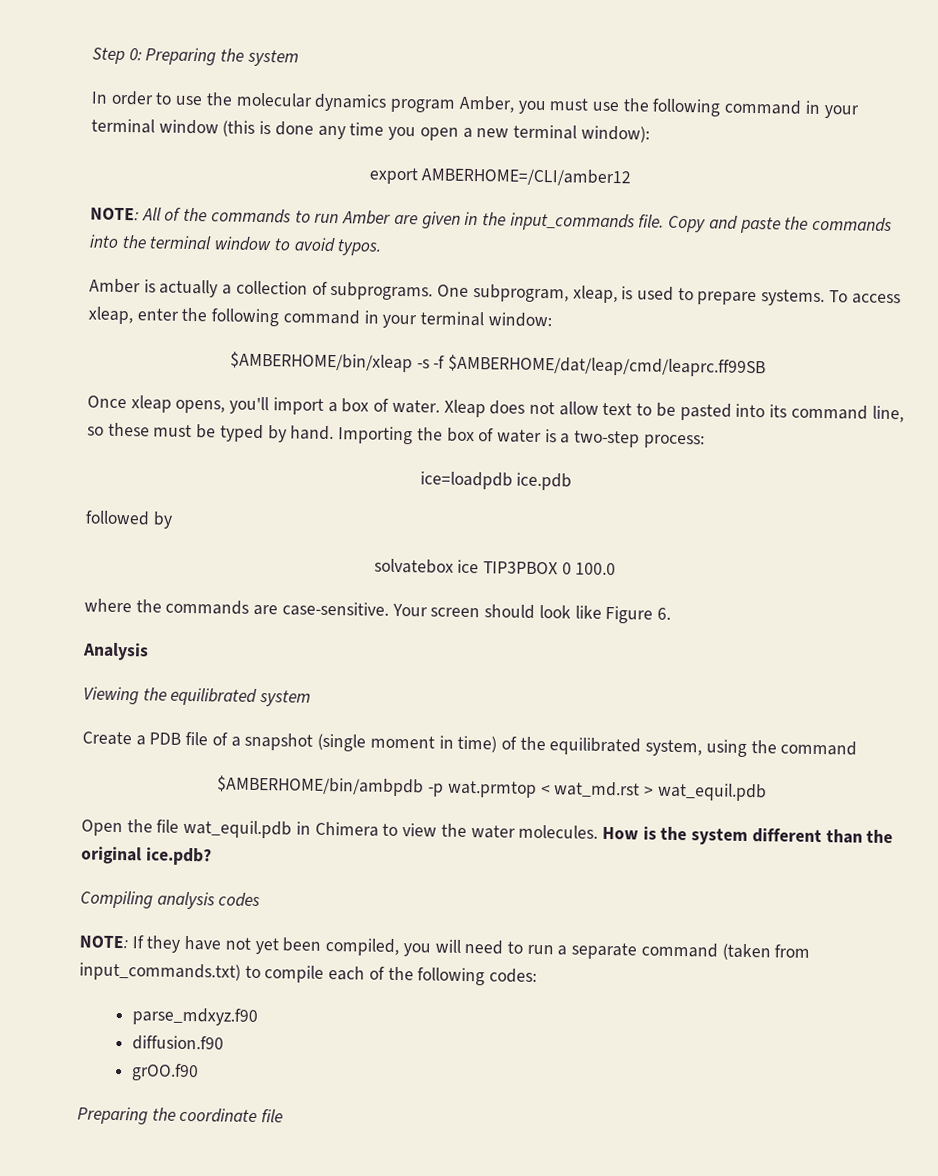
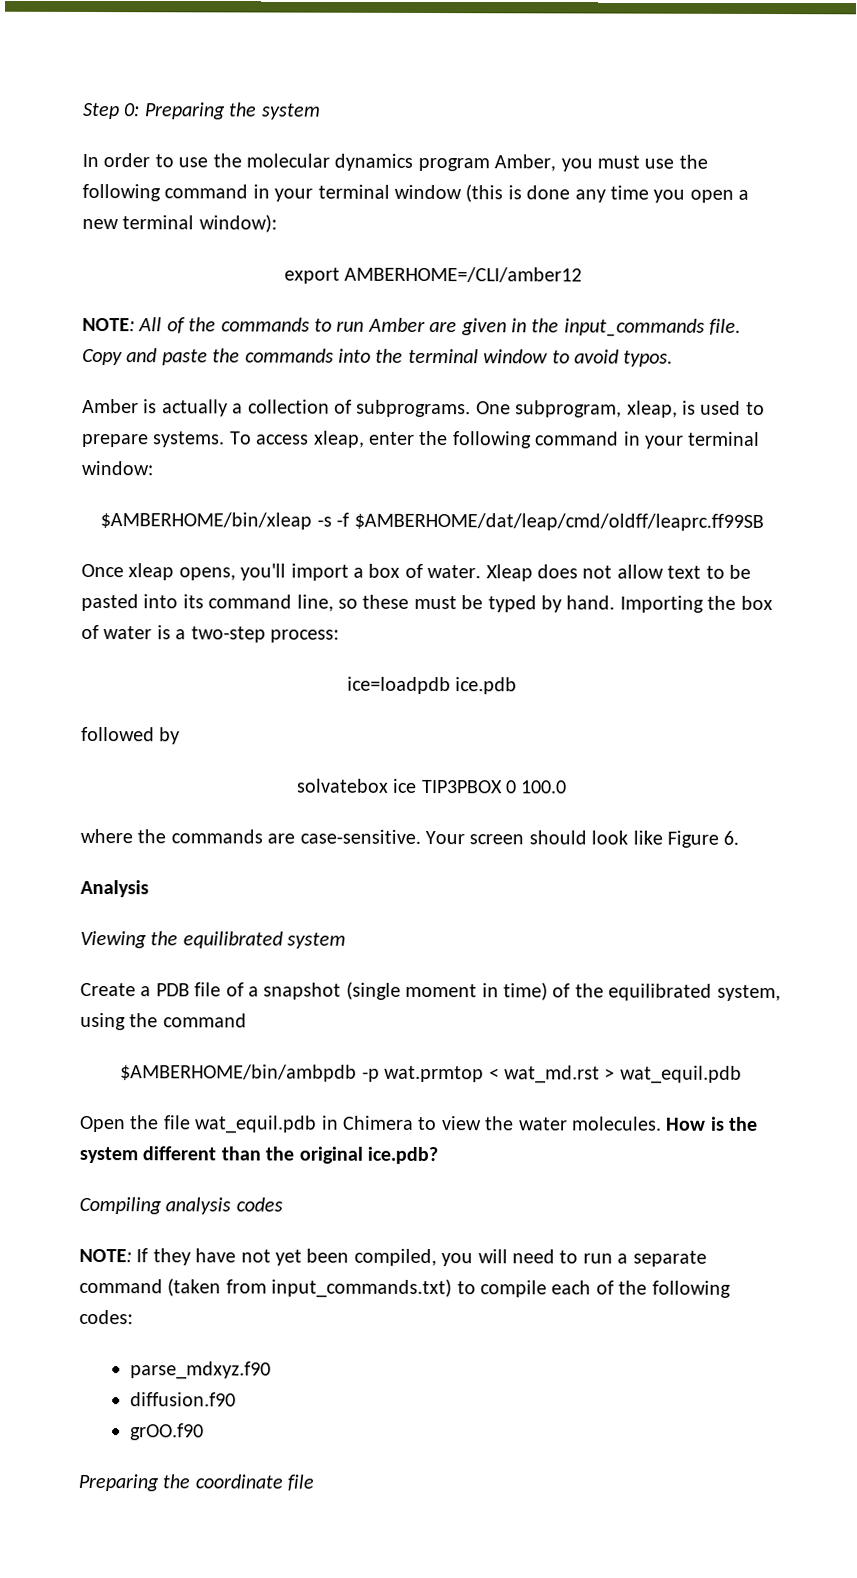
- $AMBERHOME/bin/xleap -s -f $AMBERHOME/dat/leap/cmd/leaprc.ff99SB
+ $AMBERHOME/bin/xleap -s -f $AMBERHOME/dat/leap/cmd/oldff/leaprc.ff99SB

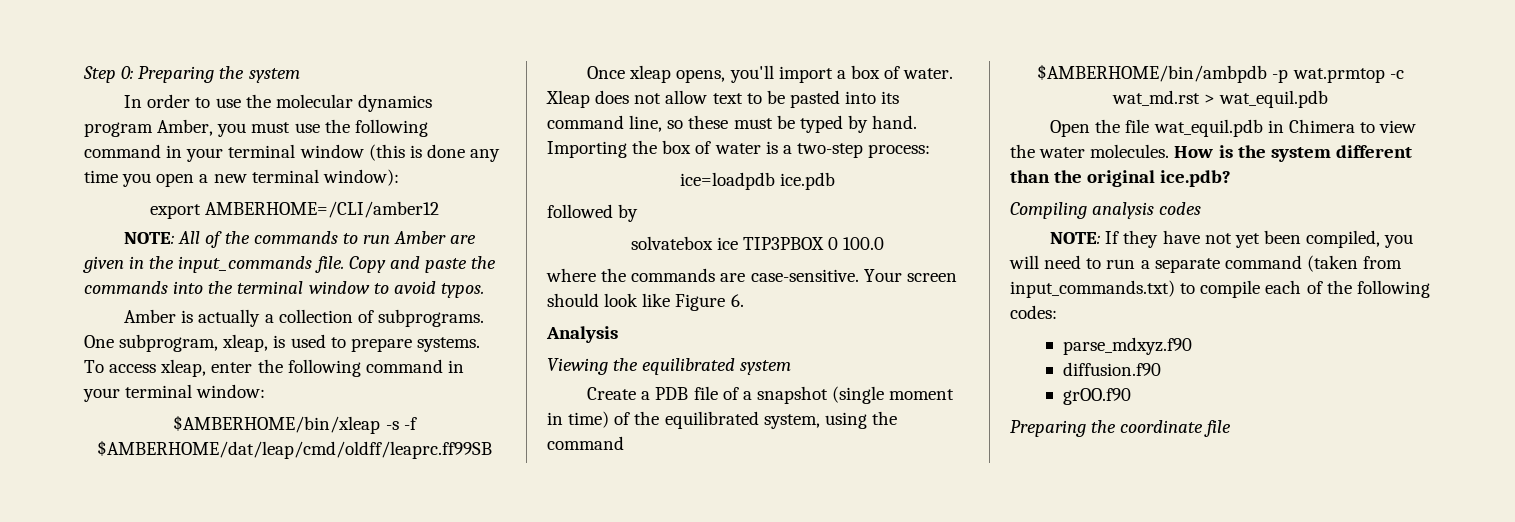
- $AMBERHOME/bin/ambpdb -p wat.prmtop < wat_md.rst > wat_equil.pdb
+ $AMBERHOME/bin/ambpdb -p wat.prmtop -c wat_md.rst > wat_equil.pdb

